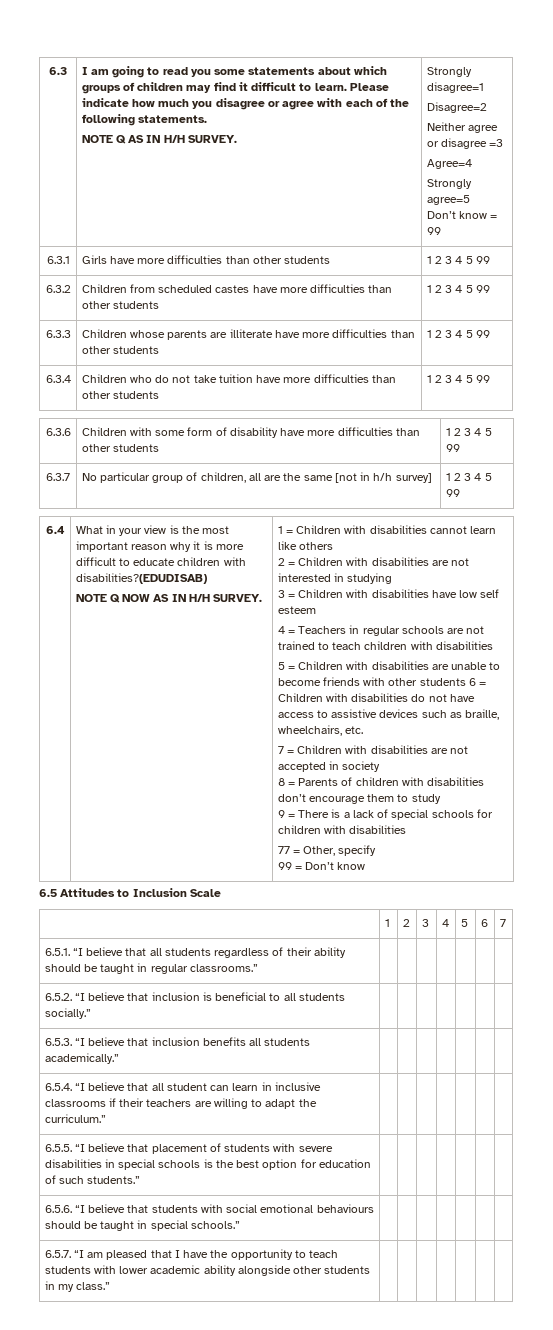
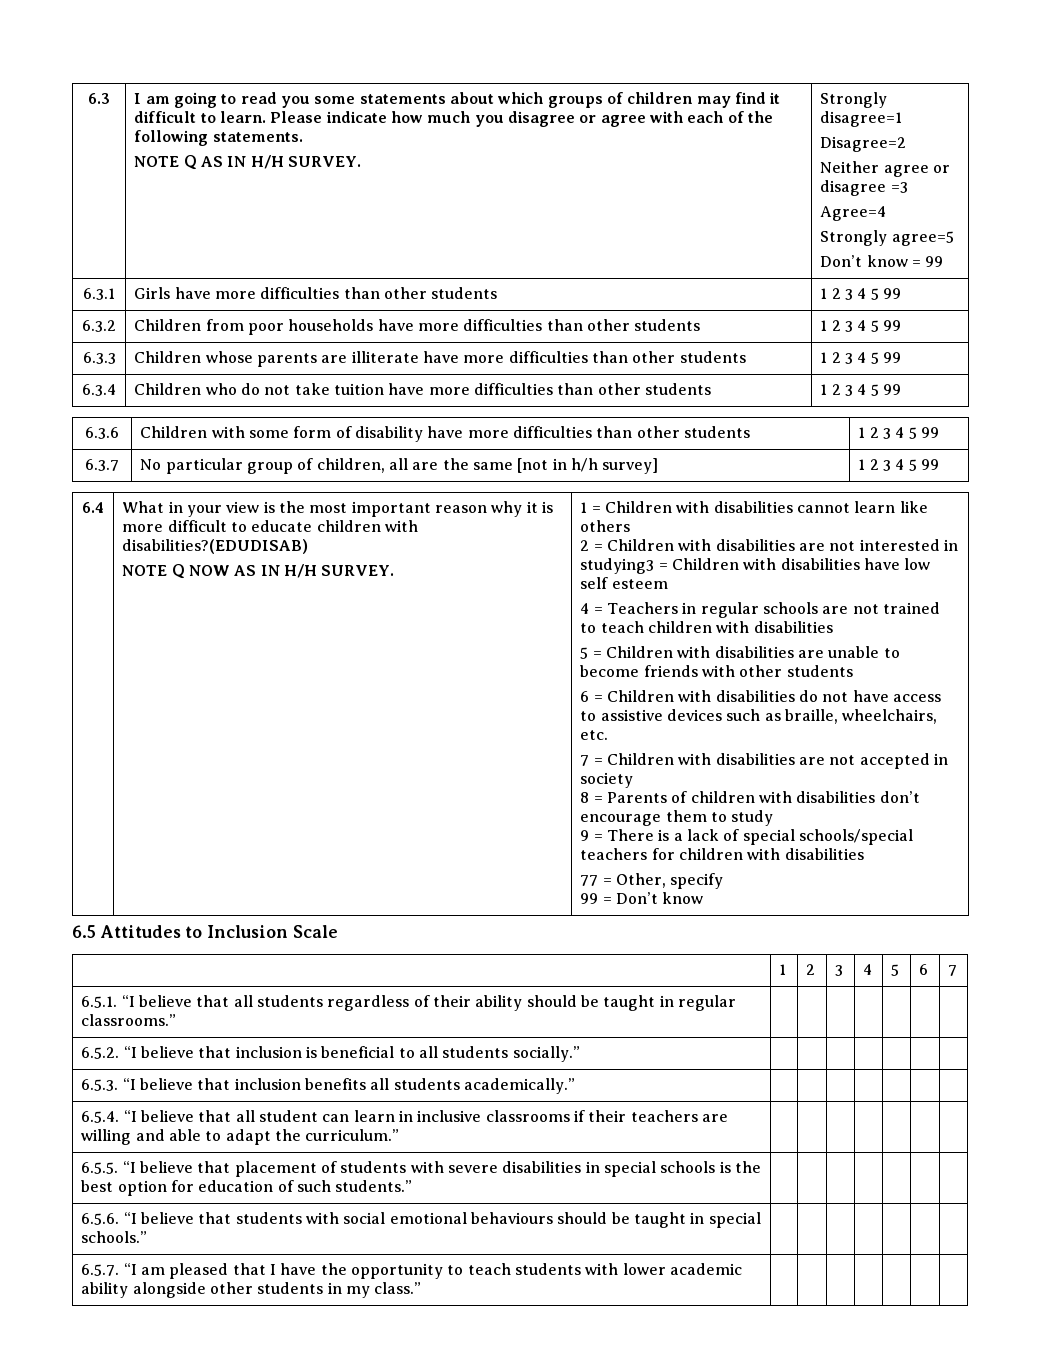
- 6.3.2 | Children from scheduled castes have more difficulties than other students | 1 2 3 4 5 99
+ 6.3.2 | Children from poor households have more difficulties than other students | 1 2 3 4 5 99
- 2 = Children with disabilities are not interested in studying
- 3 = Children with disabilities have low self esteem
+ 2 = Children with disabilities are not interested in studying3 = Children with disabilities have low self esteem
- 5 = Children with disabilities are unable to become friends with other students 6 = Children with disabilities do not have access to assistive devices such as braille, wheelchairs, etc.
+ 5 = Children with disabilities are unable to become friends with other students
+ 6 = Children with disabilities do not have access to assistive devices such as braille, wheelchairs, etc.
- 9 = There is a lack of special schools for children with disabilities
+ 9 = There is a lack of special schools/special teachers for children with disabilities
- 6.5.4. “I believe that all student can learn in inclusive classrooms if their teachers are willing to adapt the curriculum.” | | | | | | |
+ 6.5.4. “I believe that all student can learn in inclusive classrooms if their teachers are willing and able to adapt the curriculum.” | | | | | | |

